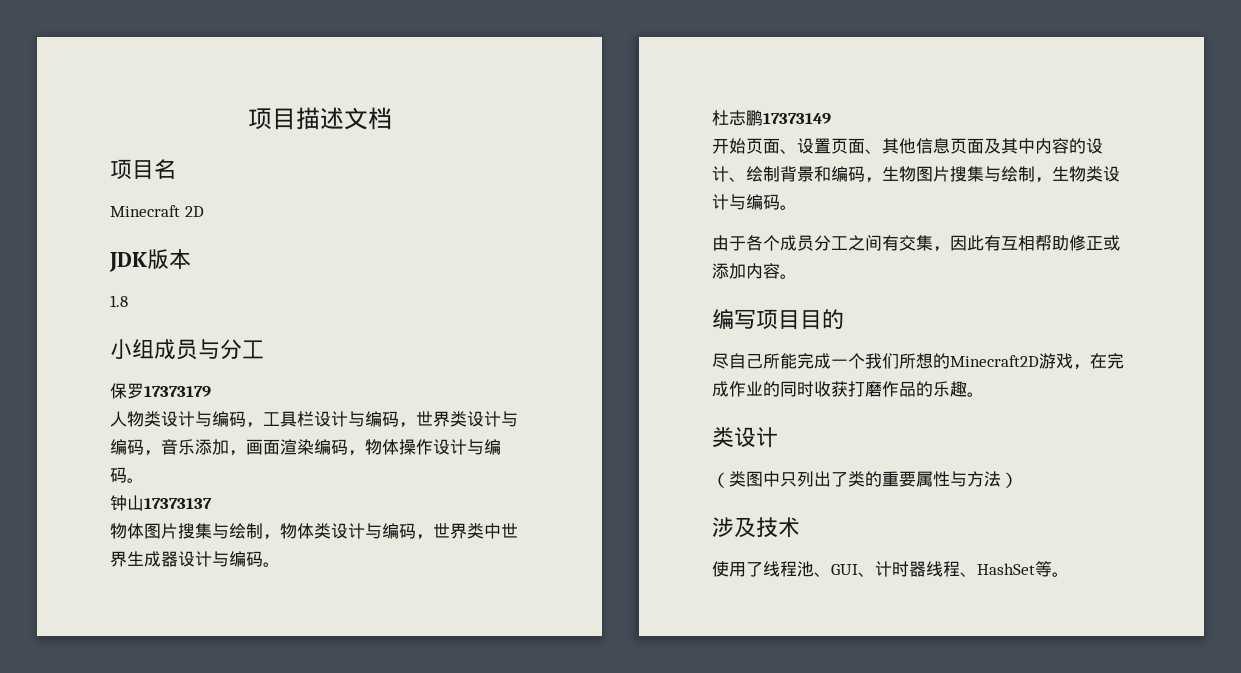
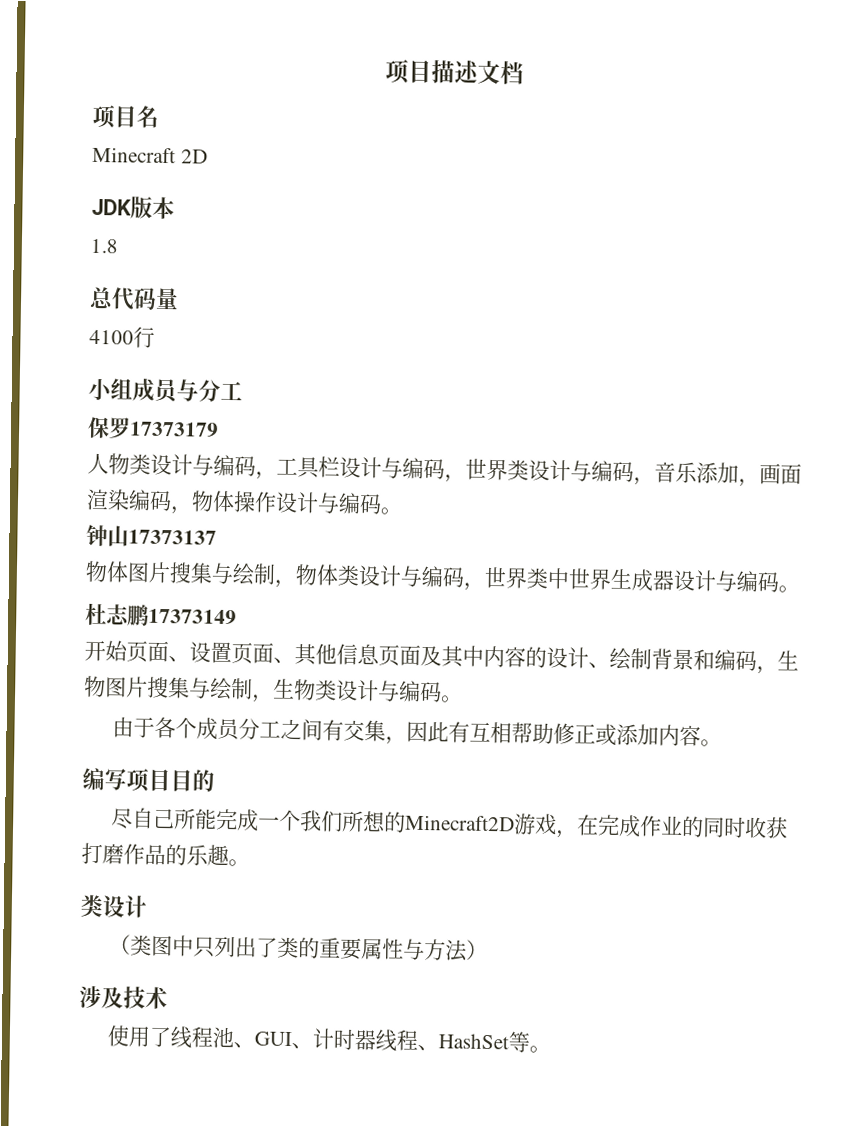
+ 总代码量
+ 4100行

